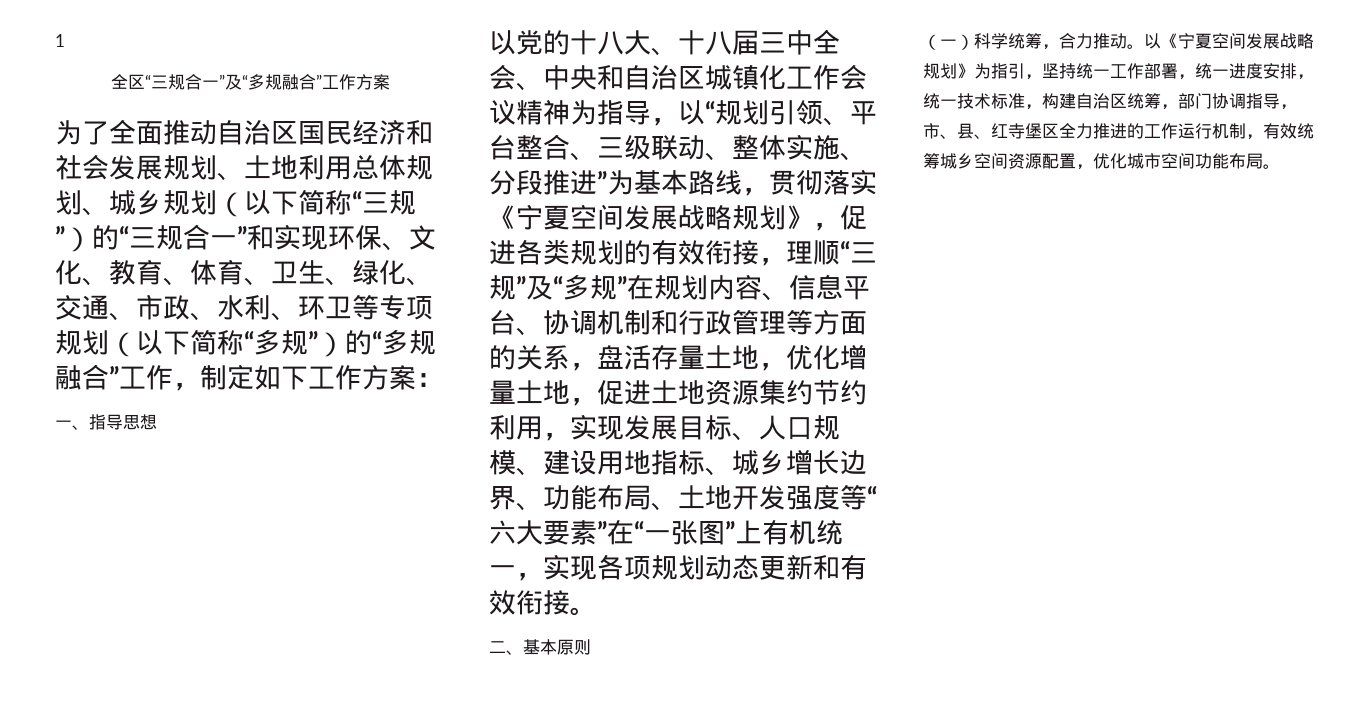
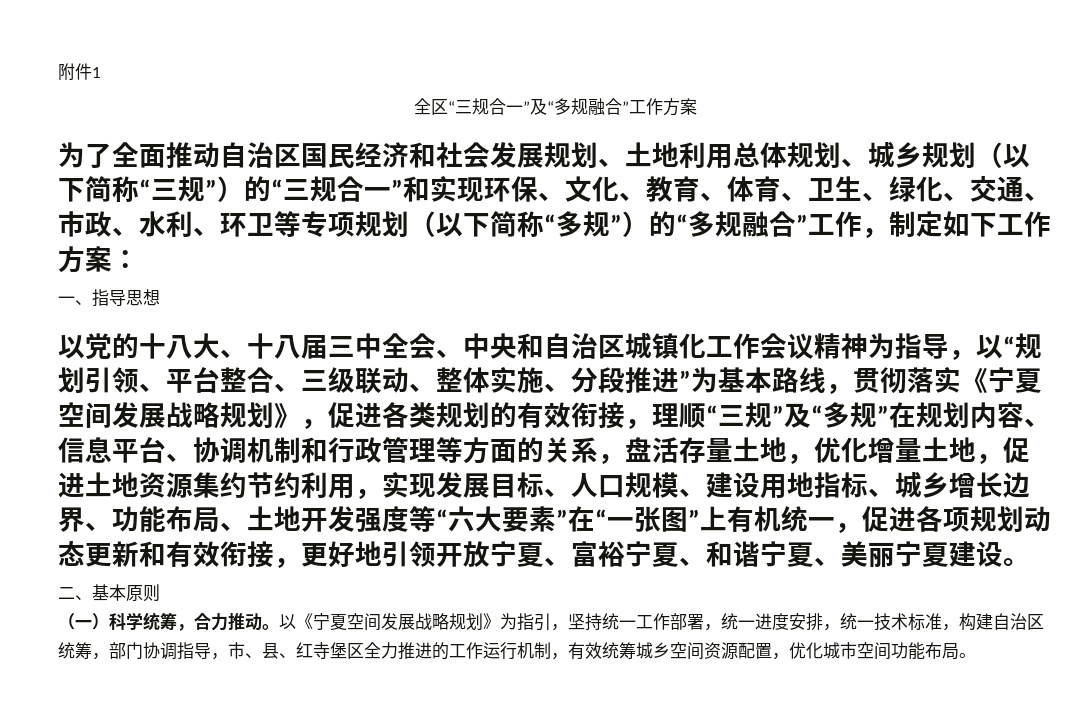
- 1
+ 附件1
- 以党的十八大、十八届三中全会、中央和自治区城镇化工作会议精神为指导，以“规划引领、平台整合、三级联动、整体实施、分段推进”为基本路线，贯彻落实《宁夏空间发展战略规划》，促进各类规划的有效衔接，理顺“三规”及“多规”在规划内容、信息平台、协调机制和行政管理等方面的关系，盘活存量土地，优化增量土地，促进土地资源集约节约利用，实现发展目标、人口规模、建设用地指标、城乡增长边界、功能布局、土地开发强度等“六大要素”在“一张图”上有机统一，实现各项规划动态更新和有效衔接。
+ 以党的十八大、十八届三中全会、中央和自治区城镇化工作会议精神为指导，以“规划引领、平台整合、三级联动、整体实施、分段推进”为基本路线，贯彻落实《宁夏空间发展战略规划》，促进各类规划的有效衔接，理顺“三规”及“多规”在规划内容、信息平台、协调机制和行政管理等方面的关系，盘活存量土地，优化增量土地，促进土地资源集约节约利用，实现发展目标、人口规模、建设用地指标、城乡增长边界、功能布局、土地开发强度等“六大要素”在“一张图”上有机统一，促进各项规划动态更新和有效衔接，更好地引领开放宁夏、富裕宁夏、和谐宁夏、美丽宁夏建设。

